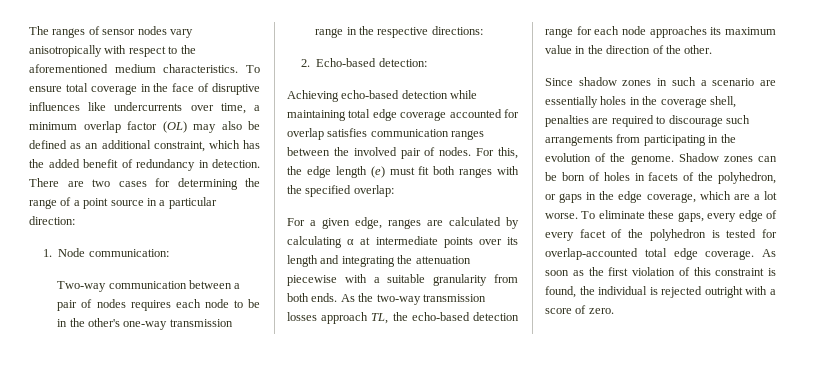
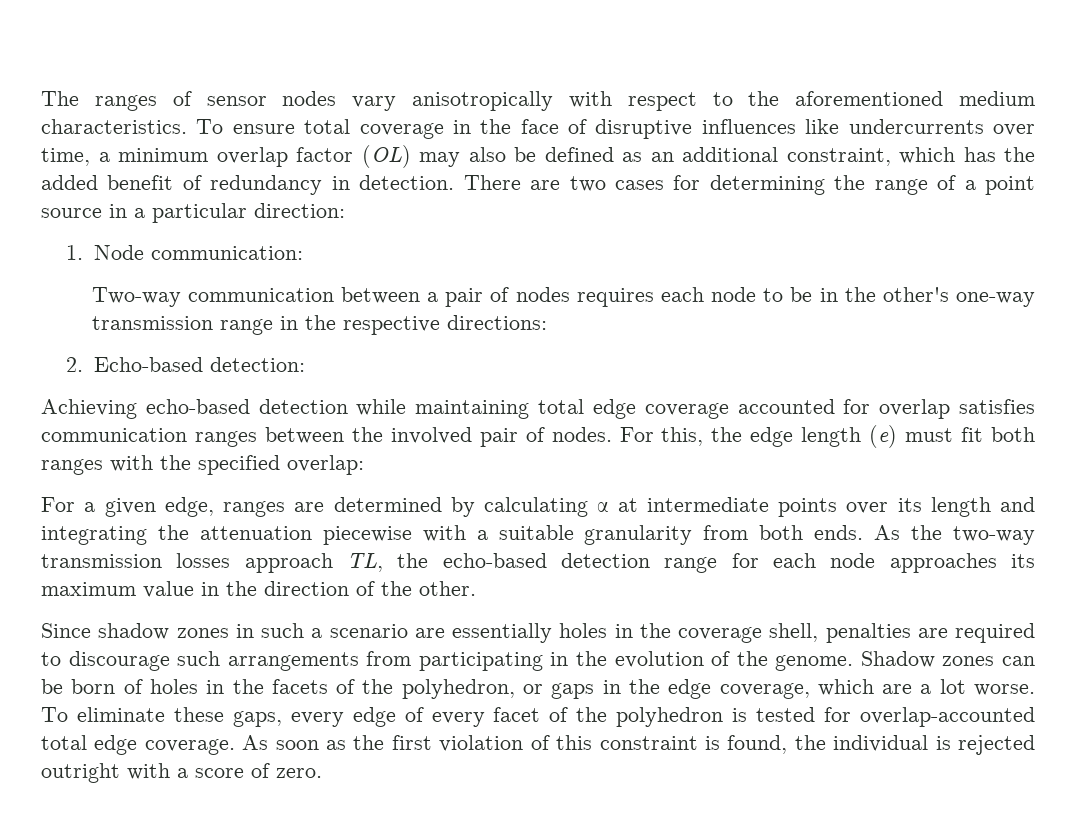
- For a given edge, ranges are calculated by calculating α at intermediate points over its length and integrating the attenuation piecewise with a suitable granularity from both ends.
+ For a given edge, ranges are determined by calculating α at intermediate points over its length and integrating the attenuation piecewise with a suitable granularity from both ends.
- Shadow zones can be born of holes in facets of the polyhedron, or gaps in the edge coverage, which are a lot worse.
+ Shadow zones can be born of holes in the facets of the polyhedron, or gaps in the edge coverage, which are a lot worse.

